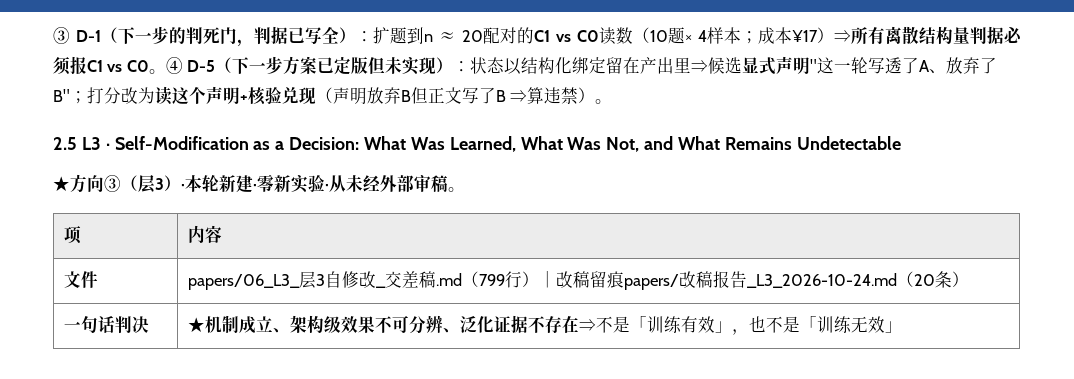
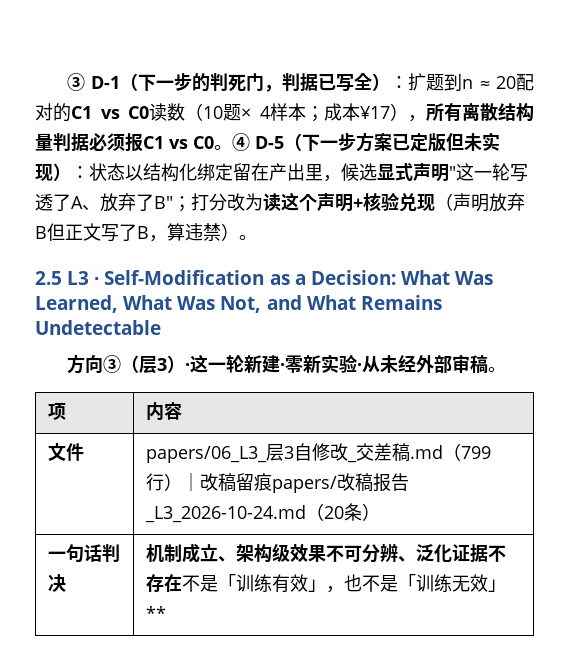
- ③ D-1（下一步的判死门，判据已写全）：扩题到n ≈ 20配对的C1 vs C0读数（10题× 4样本；成本¥17）⇒所有离散结构量判据必须报C1 vs C0。
+ ③ D-1（下一步的判死门，判据已写全）：扩题到n ≈ 20配对的C1 vs C0读数（10题× 4样本；成本¥17），所有离散结构量判据必须报C1 vs C0。
- ④ D-5（下一步方案已定版但未实现）：状态以结构化绑定留在产出里⇒候选显式声明"这一轮写透了A、放弃了B"；打分改为读这个声明+核验兑现（声明放弃B但正文写了B ⇒算违禁）。
+ ④ D-5（下一步方案已定版但未实现）：状态以结构化绑定留在产出里，候选显式声明"这一轮写透了A、放弃了B"；打分改为读这个声明+核验兑现（声明放弃B但正文写了B，算违禁）。
- ★方向③（层3）·本轮新建·零新实验·从未经外部审稿。
+ 方向③（层3）·这一轮新建·零新实验·从未经外部审稿。
- 一句话判决 | ★机制成立、架构级效果不可分辨、泛化证据不存在⇒不是「训练有效」，也不是「训练无效」
+ 一句话判决 | 机制成立、架构级效果不可分辨、泛化证据不存在不是「训练有效」，也不是「训练无效」**

